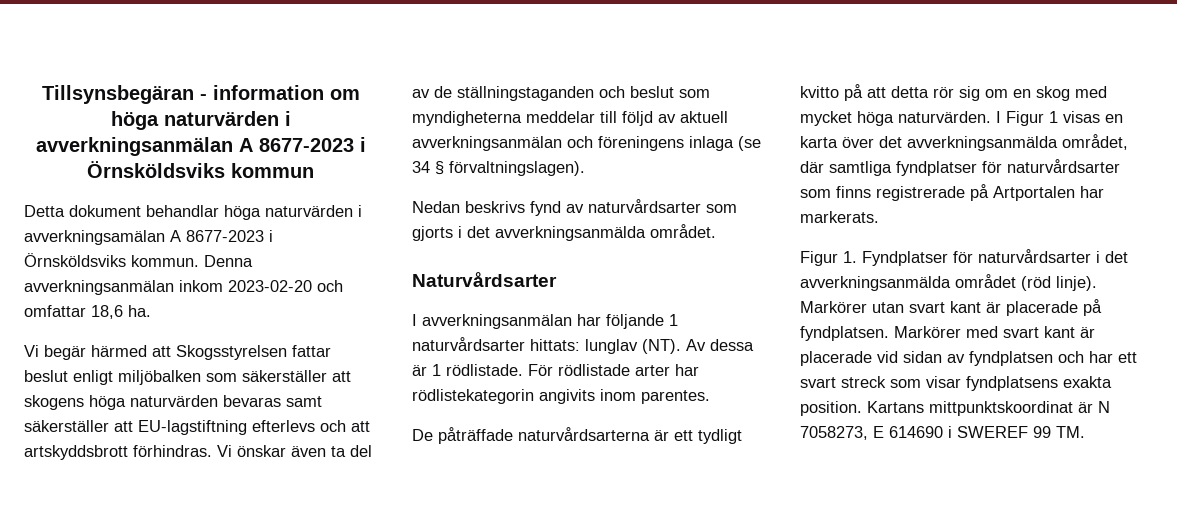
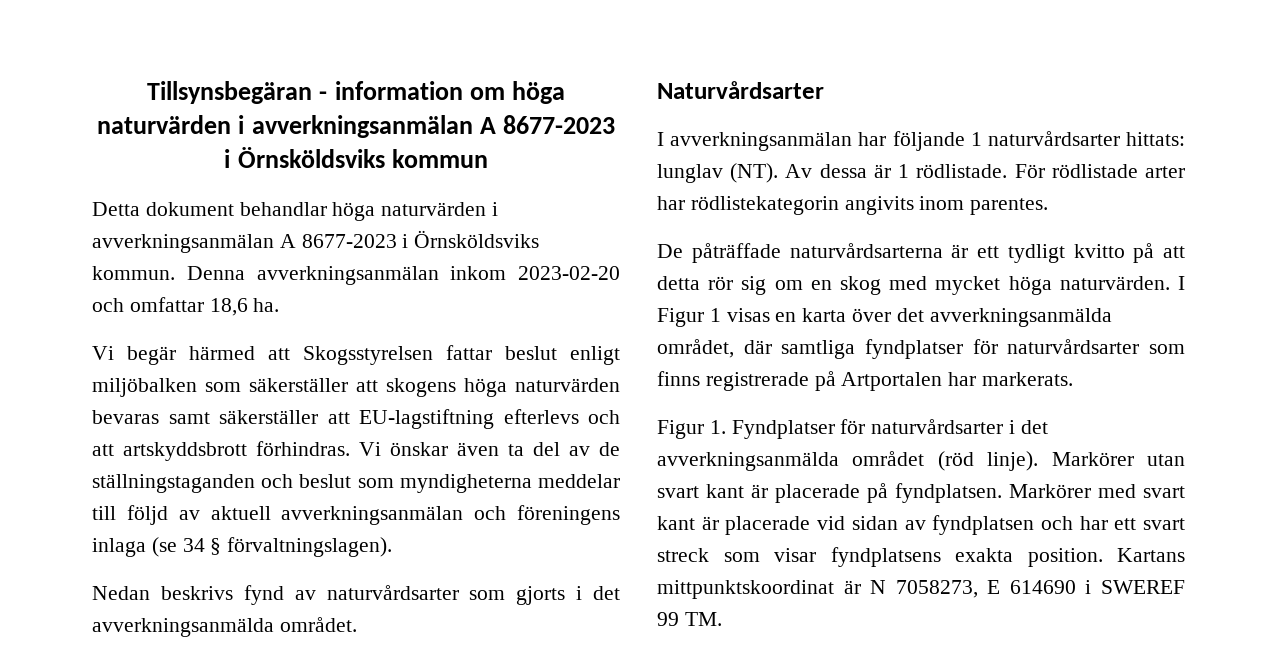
- Detta dokument behandlar höga naturvärden i avverkningsamälan A 8677-2023 i Örnsköldsviks kommun.
+ Detta dokument behandlar höga naturvärden i avverkningsanmälan A 8677-2023 i Örnsköldsviks kommun.

